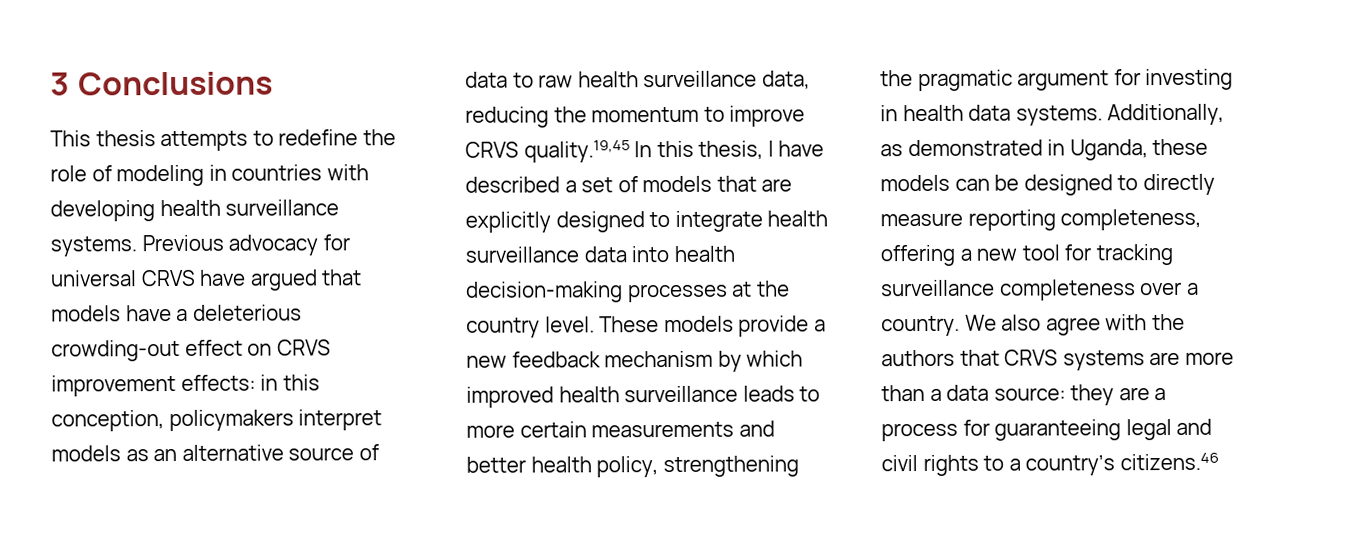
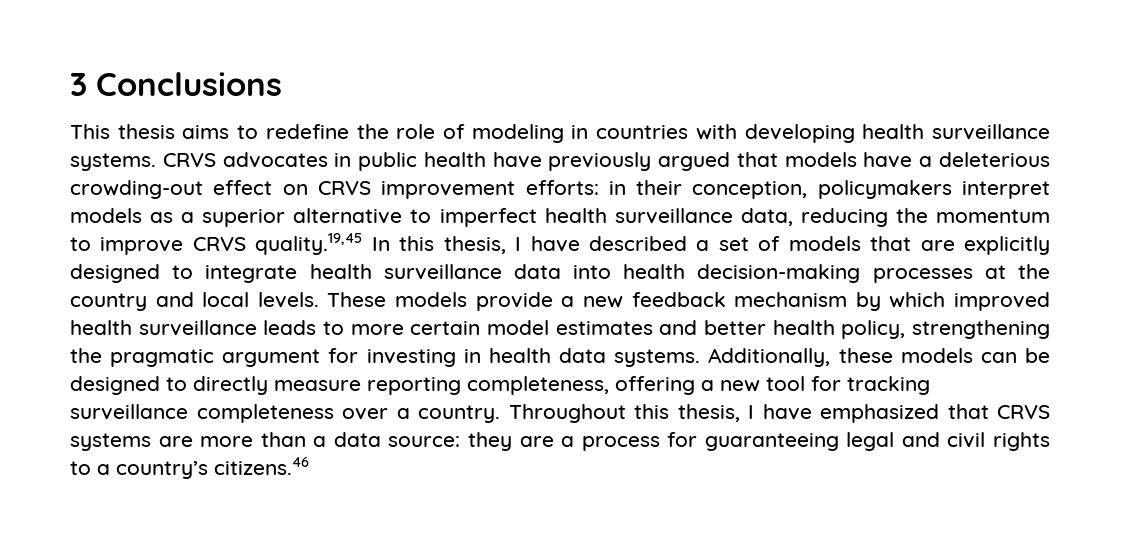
- This thesis attempts to redefine the role of modeling in countries with developing health surveillance systems.
+ This thesis aims to redefine the role of modeling in countries with developing health surveillance systems.
- Previous advocacy for universal CRVS have argued that models have a deleterious crowding-out effect on CRVS improvement effects: in this conception, policymakers interpret models as an alternative source of data to raw health surveillance data, reducing the momentum to improve CRVS quality.19,45 In this thesis, I have described a set of models that are explicitly designed to integrate health surveillance data into health decision-making processes at the country level.
+ CRVS advocates in public health have previously argued that models have a deleterious crowding-out effect on CRVS improvement efforts: in their conception, policymakers interpret models as a superior alternative to imperfect health surveillance data, reducing the momentum to improve CRVS quality.19,45 In this thesis, I have described a set of models that are explicitly designed to integrate health surveillance data into health decision-making processes at the country and local levels.
- These models provide a new feedback mechanism by which improved health surveillance leads to more certain measurements and better health policy, strengthening the pragmatic argument for investing in health data systems.
+ These models provide a new feedback mechanism by which improved health surveillance leads to more certain model estimates and better health policy, strengthening the pragmatic argument for investing in health data systems.
- Additionally, as demonstrated in Uganda, these models can be designed to directly measure reporting completeness, offering a new tool for tracking surveillance completeness over a country.
+ Additionally, these models can be designed to directly measure reporting completeness, offering a new tool for tracking surveillance completeness over a country.
- We also agree with the authors that CRVS systems are more than a data source: they are a process for guaranteeing legal and civil rights to a country’s citizens.46
+ Throughout this thesis, I have emphasized that CRVS systems are more than a data source: they are a process for guaranteeing legal and civil rights to a country’s citizens.46

